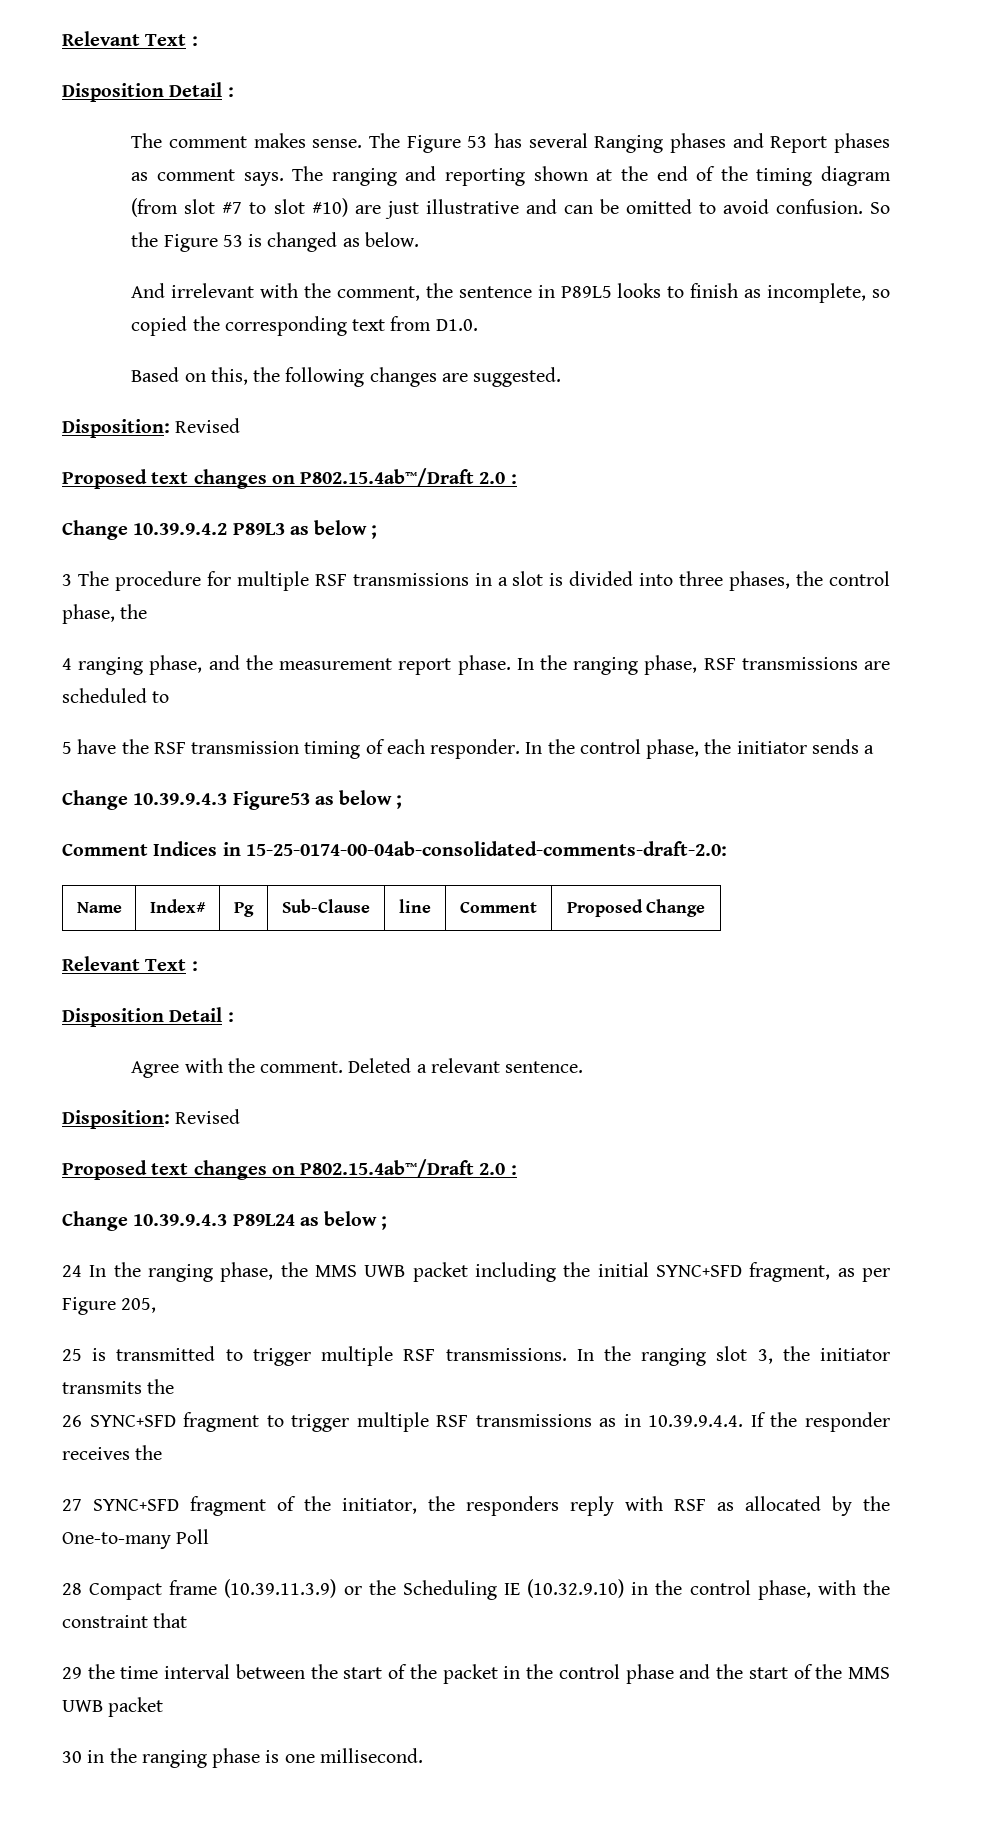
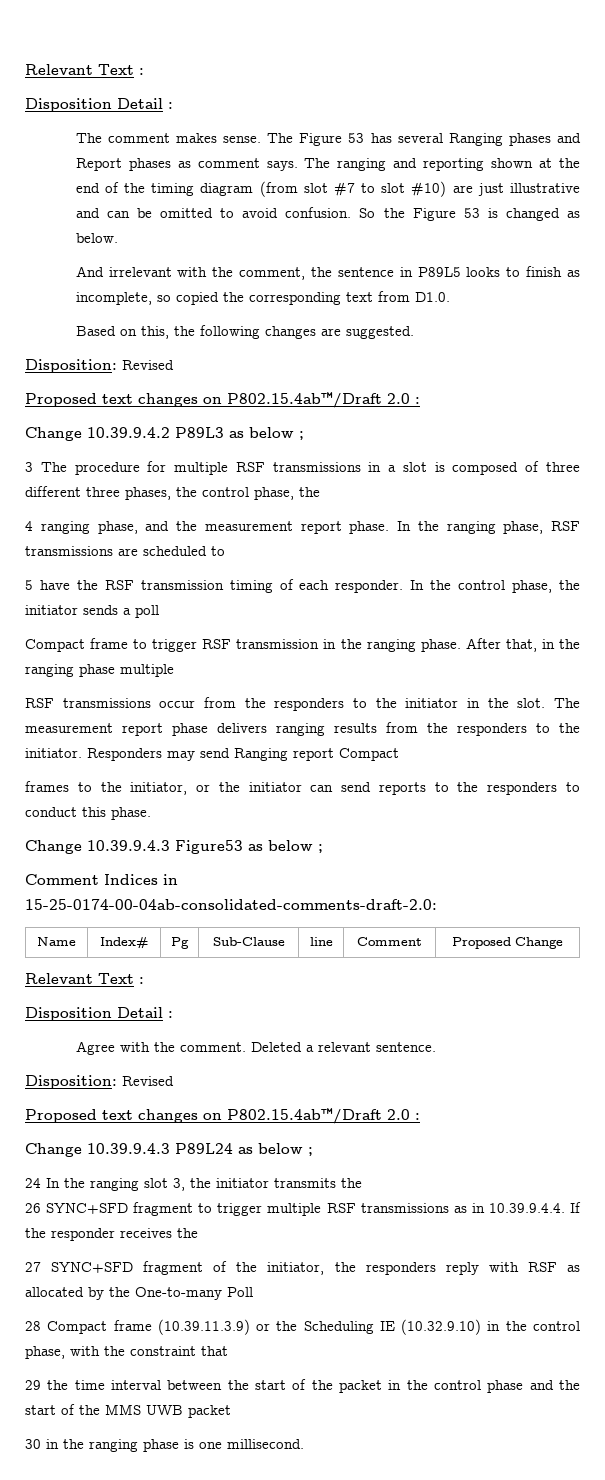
- 3 The procedure for multiple RSF transmissions in a slot is divided into three phases, the control phase, the
+ 3 The procedure for multiple RSF transmissions in a slot is composed of three different three phases, the control phase, the
- In the control phase, the initiator sends a
+ In the control phase, the initiator sends a poll
+ Compact frame to trigger RSF transmission in the ranging phase. After that, in the ranging phase multiple
+ RSF transmissions occur from the responders to the initiator in the slot. The measurement report phase delivers ranging results from the responders to the initiator. Responders may send Ranging report Compact
+ frames to the initiator, or the initiator can send reports to the responders to conduct this phase.
- 24 In the ranging phase, the MMS UWB packet including the initial SYNC+SFD fragment, as per Figure 205,
- 25 is transmitted to trigger multiple RSF transmissions. In the ranging slot 3, the initiator transmits the
+ 24 In the ranging slot 3, the initiator transmits the

